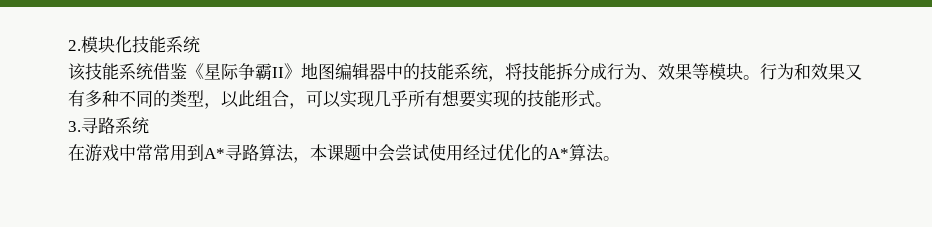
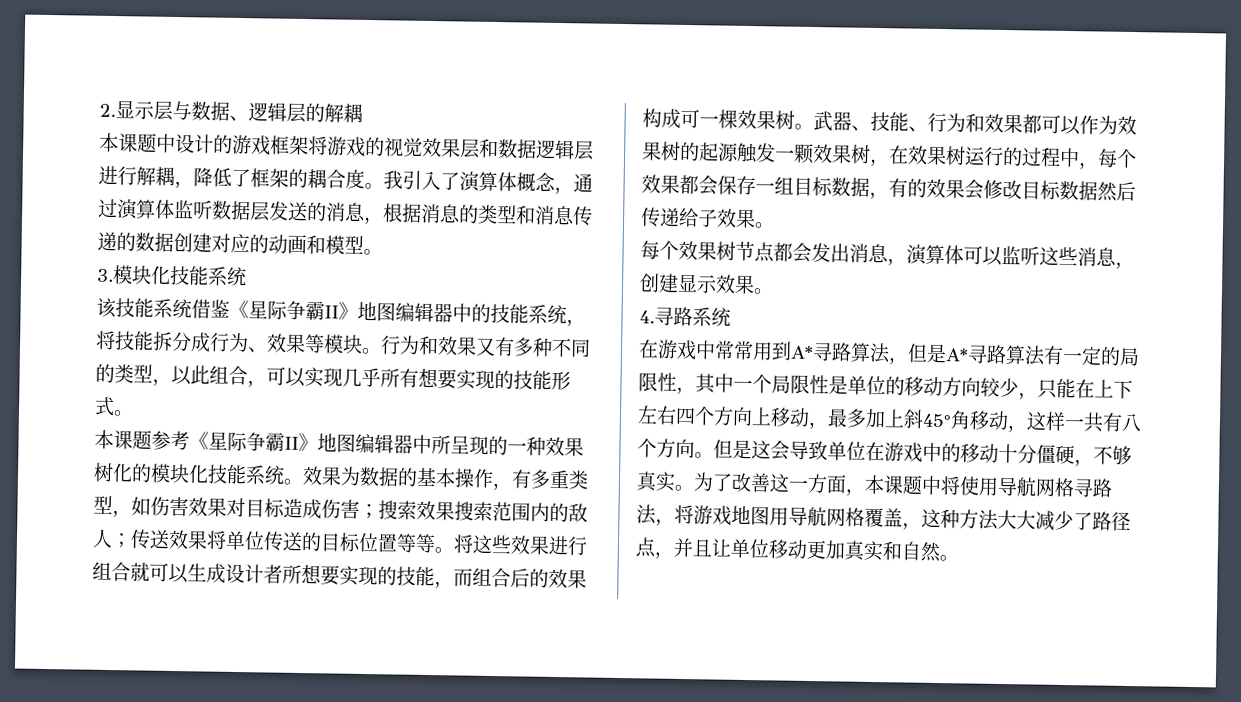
- 2.模块化技能系统
+ 2.显示层与数据、逻辑层的解耦
+ 本课题中设计的游戏框架将游戏的视觉效果层和数据逻辑层进行解耦，降低了框架的耦合度。我引入了演算体概念，通过演算体监听数据层发送的消息，根据消息的类型和消息传递的数据创建对应的动画和模型。
+ 3.模块化技能系统
- 3.寻路系统
+ 本课题参考《星际争霸II》地图编辑器中所呈现的一种效果树化的模块化技能系统。效果为数据的基本操作，有多重类型，如伤害效果对目标造成伤害；搜索效果搜索范围内的敌人；传送效果将单位传送的目标位置等等。将这些效果进行组合就可以生成设计者所想要实现的技能，而组合后的效果构成可一棵效果树。武器、技能、行为和效果都可以作为效果树的起源触发一颗效果树，在效果树运行的过程中，每个效果都会保存一组目标数据，有的效果会修改目标数据然后传递给子效果。
+ 每个效果树节点都会发出消息，演算体可以监听这些消息，创建显示效果。
+ 4.寻路系统
- 在游戏中常常用到A*寻路算法，本课题中会尝试使用经过优化的A*算法。
+ 在游戏中常常用到A*寻路算法，但是A*寻路算法有一定的局限性，其中一个局限性是单位的移动方向较少，只能在上下左右四个方向上移动，最多加上斜45°角移动，这样一共有八个方向。但是这会导致单位在游戏中的移动十分僵硬，不够真实。为了改善这一方面，本课题中将使用导航网格寻路法，将游戏地图用导航网格覆盖，这种方法大大减少了路径点，并且让单位移动更加真实和自然。

